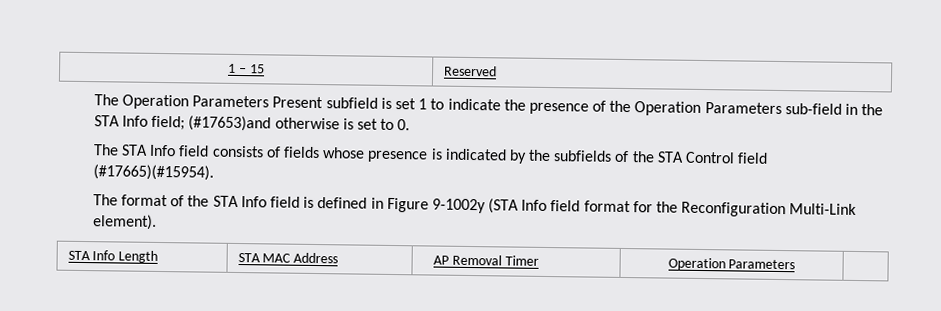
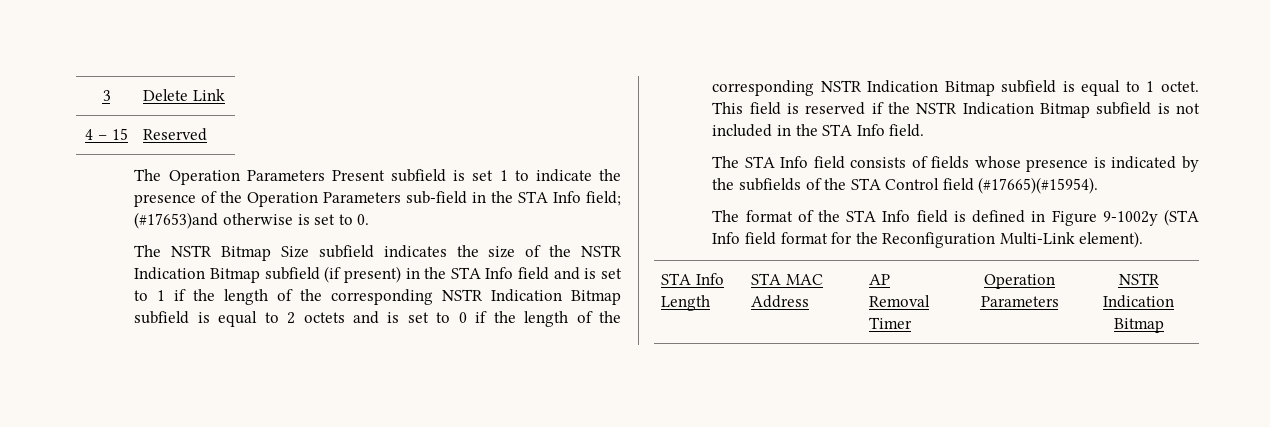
- 1 – 15 | Reserved
+ 3 | Delete Link
+ 4 – 15 | Reserved
+ The NSTR Bitmap Size subfield indicates the size of the NSTR Indication Bitmap subfield (if present) in the STA Info field and is set to 1 if the length of the corresponding NSTR Indication Bitmap subfield is equal to 2 octets and is set to 0 if the length of the corresponding NSTR Indication Bitmap subfield is equal to 1 octet. This field is reserved if the NSTR Indication Bitmap subfield is not included in the STA Info field.
- STA Info Length | STA MAC Address | AP Removal Timer | Operation Parameters |
+ STA Info Length | STA MAC Address | AP Removal Timer | Operation Parameters | NSTR Indication Bitmap

